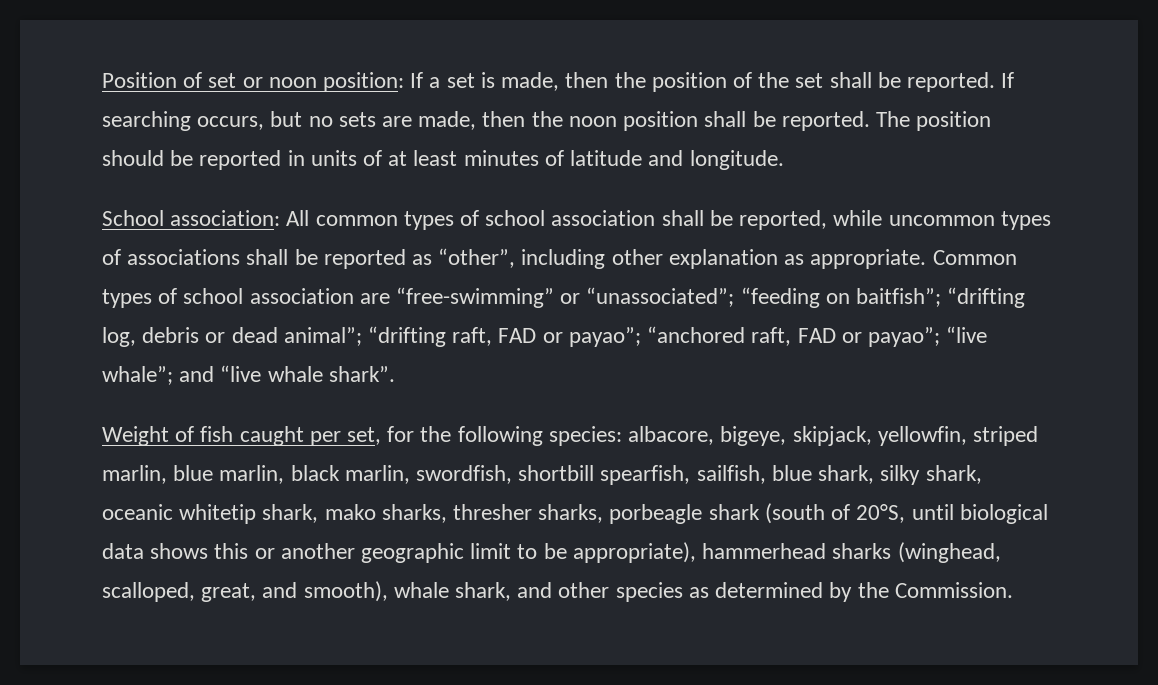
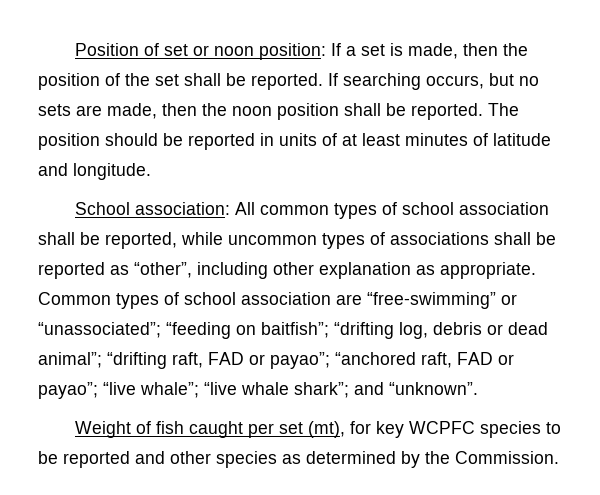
- Common types of school association are “free-swimming” or “unassociated”; “feeding on baitfish”; “drifting log, debris or dead animal”; “drifting raft, FAD or payao”; “anchored raft, FAD or payao”; “live whale”; and “live whale shark”.
+ Common types of school association are “free-swimming” or “unassociated”; “feeding on baitfish”; “drifting log, debris or dead animal”; “drifting raft, FAD or payao”; “anchored raft, FAD or payao”; “live whale”; “live whale shark”; and “unknown”.
- Weight of fish caught per set, for the following species: albacore, bigeye, skipjack, yellowfin, striped marlin, blue marlin, black marlin, swordfish, shortbill spearfish, sailfish, blue shark, silky shark, oceanic whitetip shark, mako sharks, thresher sharks, porbeagle shark (south of 20°S, until biological data shows this or another geographic limit to be appropriate), hammerhead sharks (winghead, scalloped, great, and smooth), whale shark, and other species as determined by the Commission.
+ Weight of fish caught per set (mt), for key WCPFC species to be reported and other species as determined by the Commission.

